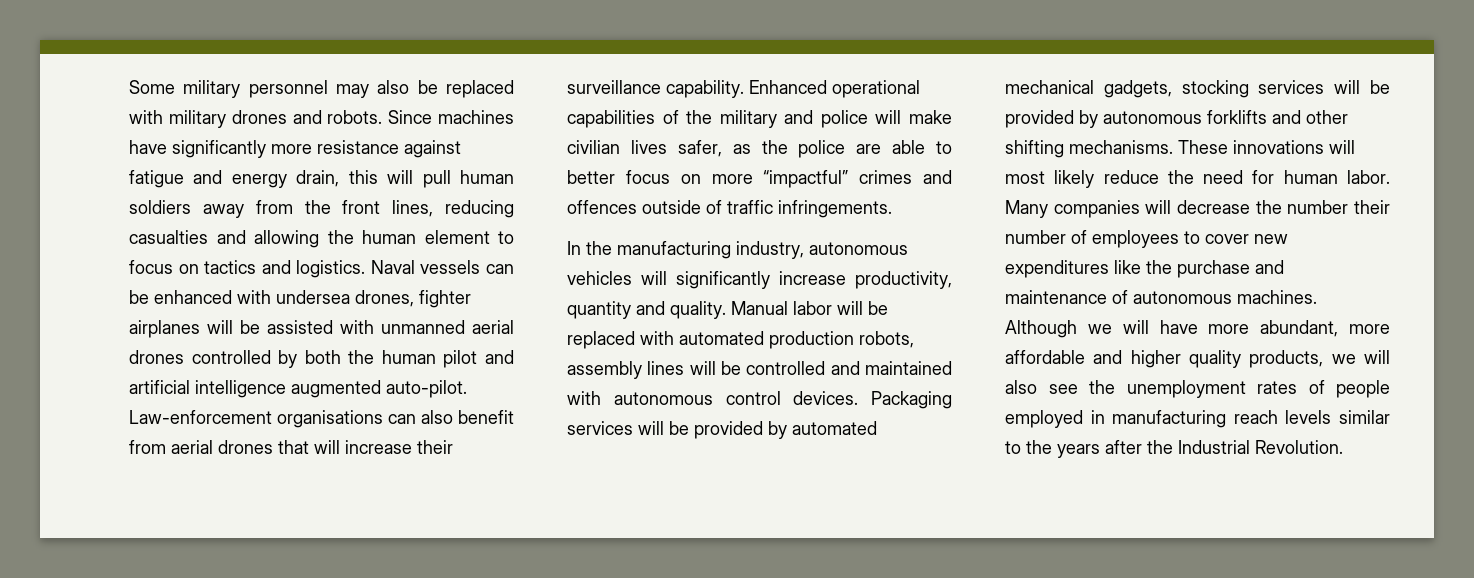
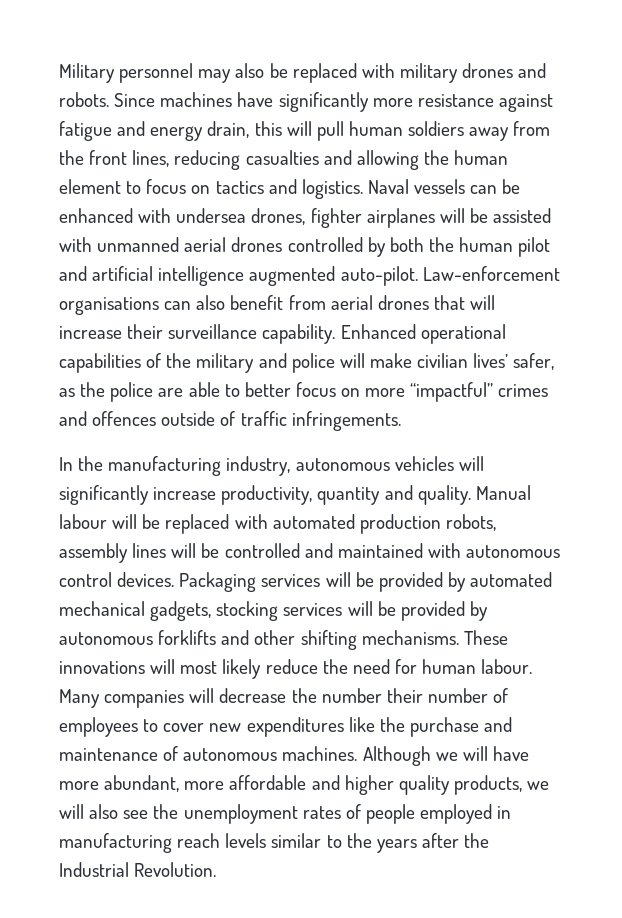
- Some military personnel may also be replaced with military drones and robots.
+ Military personnel may also be replaced with military drones and robots.
- Enhanced operational capabilities of the military and police will make civilian lives safer, as the police are able to better focus on more “impactful” crimes and offences outside of traffic infringements.
+ Enhanced operational capabilities of the military and police will make civilian lives’ safer, as the police are able to better focus on more “impactful” crimes and offences outside of traffic infringements.
- Manual labor will be replaced with automated production robots, assembly lines will be controlled and maintained with autonomous control devices.
+ Manual labour will be replaced with automated production robots, assembly lines will be controlled and maintained with autonomous control devices.
- These innovations will most likely reduce the need for human labor.
+ These innovations will most likely reduce the need for human labour.

